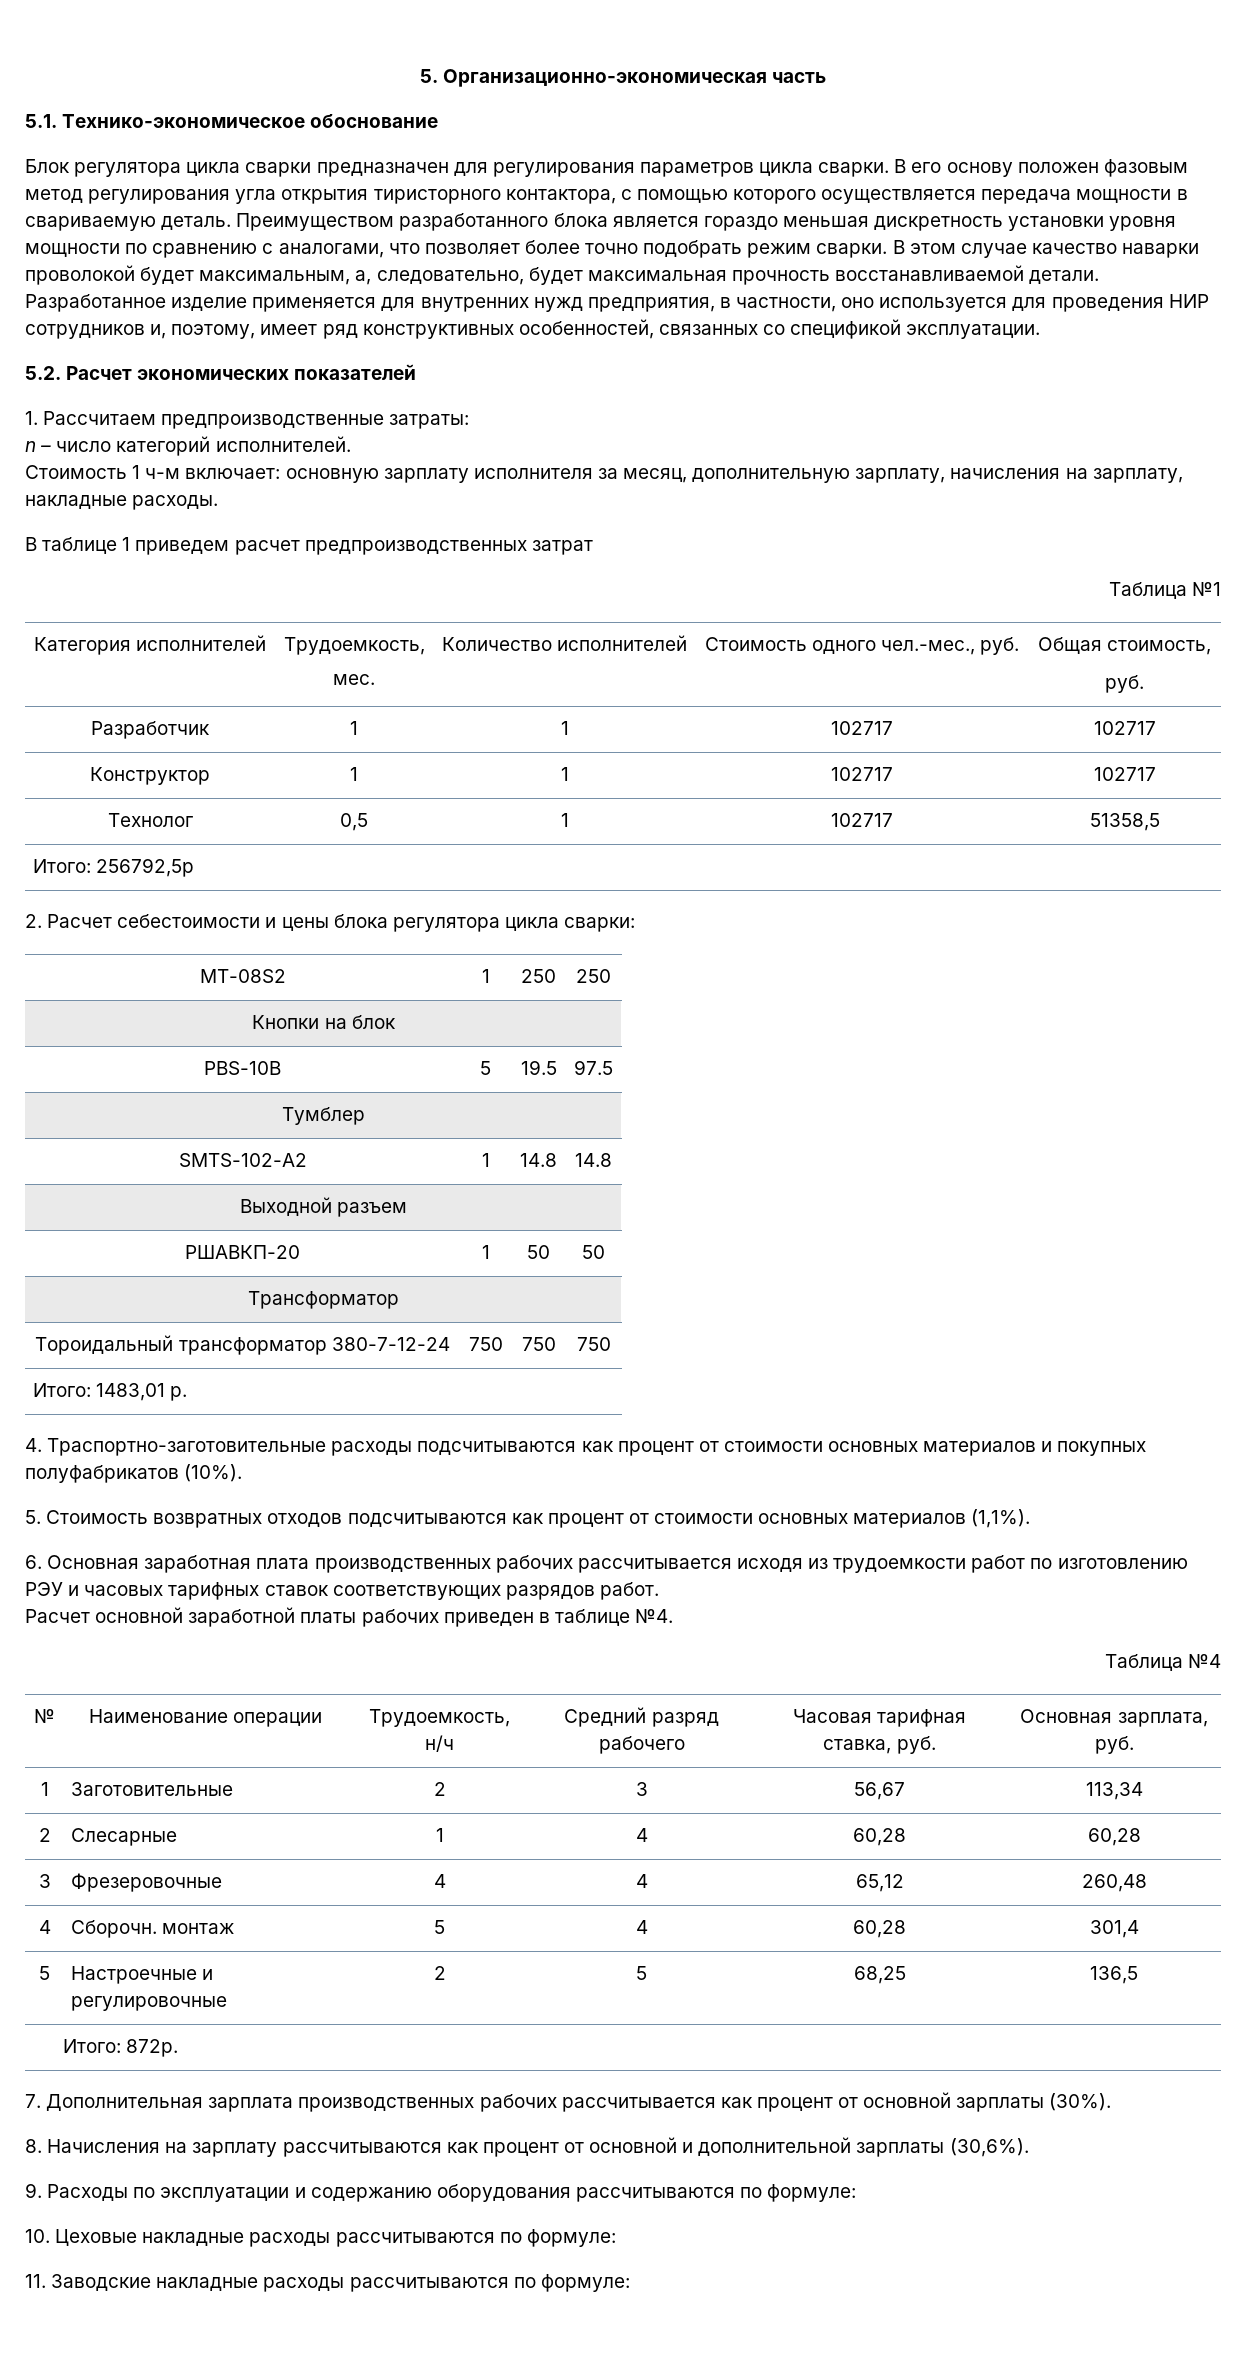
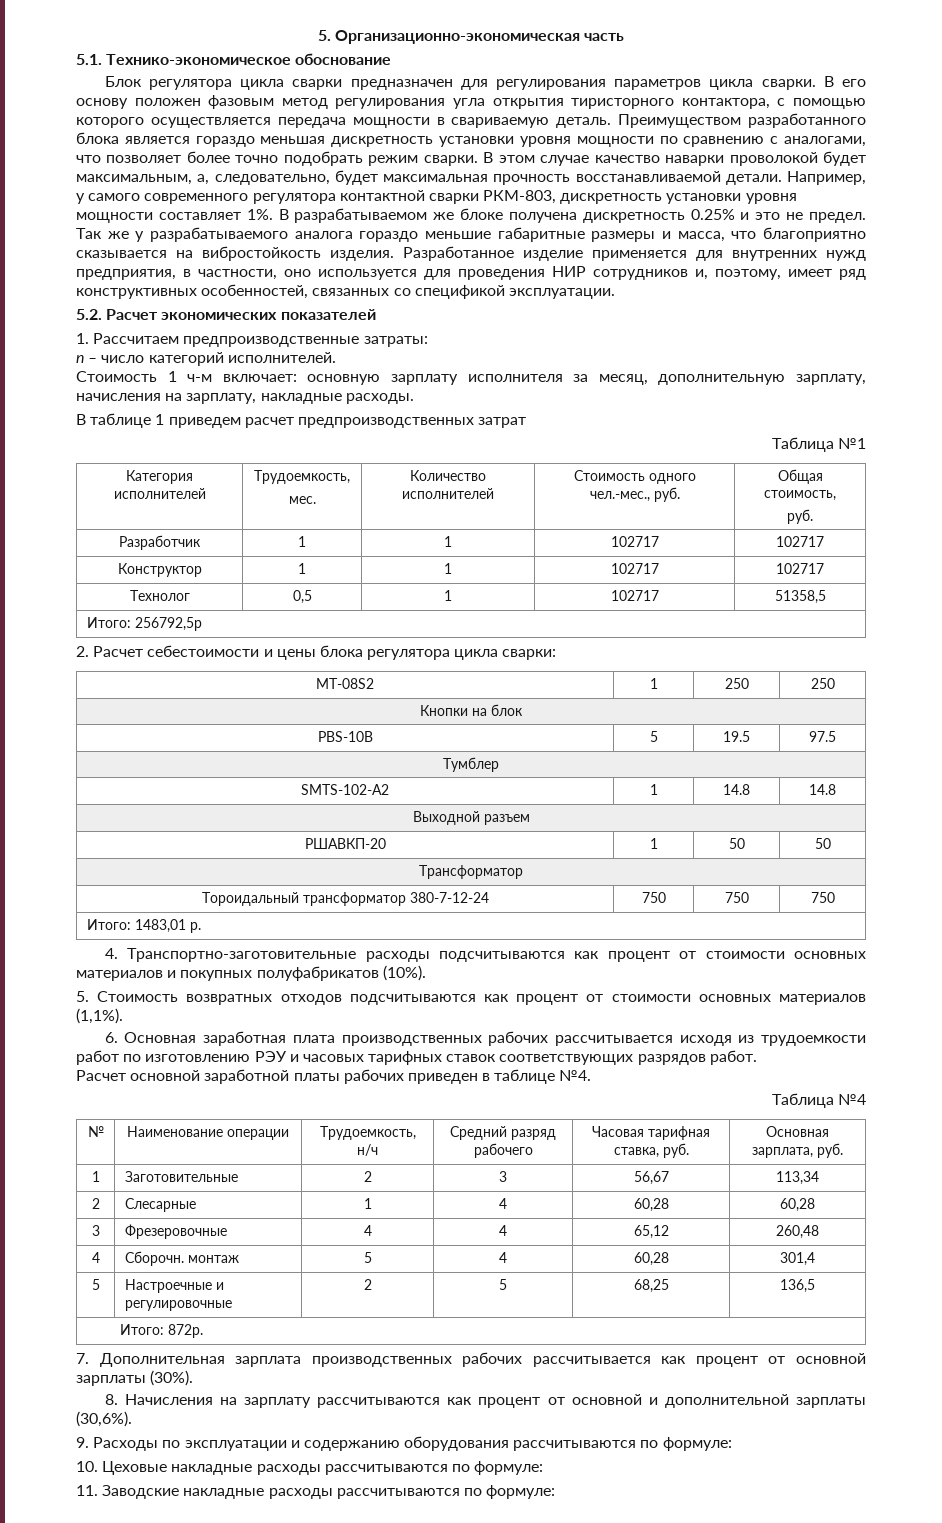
+ Например, у самого современного регулятора контактной сварки РКМ-803, дискретность установки уровня мощности составляет 1%. В разрабатываемом же блоке получена дискретность 0.25% и это не предел. Так же у разрабатываемого аналога гораздо меньшие габаритные размеры и масса, что благоприятно сказывается на вибростойкость изделия.
- 4. Траспортно-заготовительные расходы подсчитываются как процент от стоимости основных материалов и покупных полуфабрикатов (10%).
+ 4. Транспортно-заготовительные расходы подсчитываются как процент от стоимости основных материалов и покупных полуфабрикатов (10%).

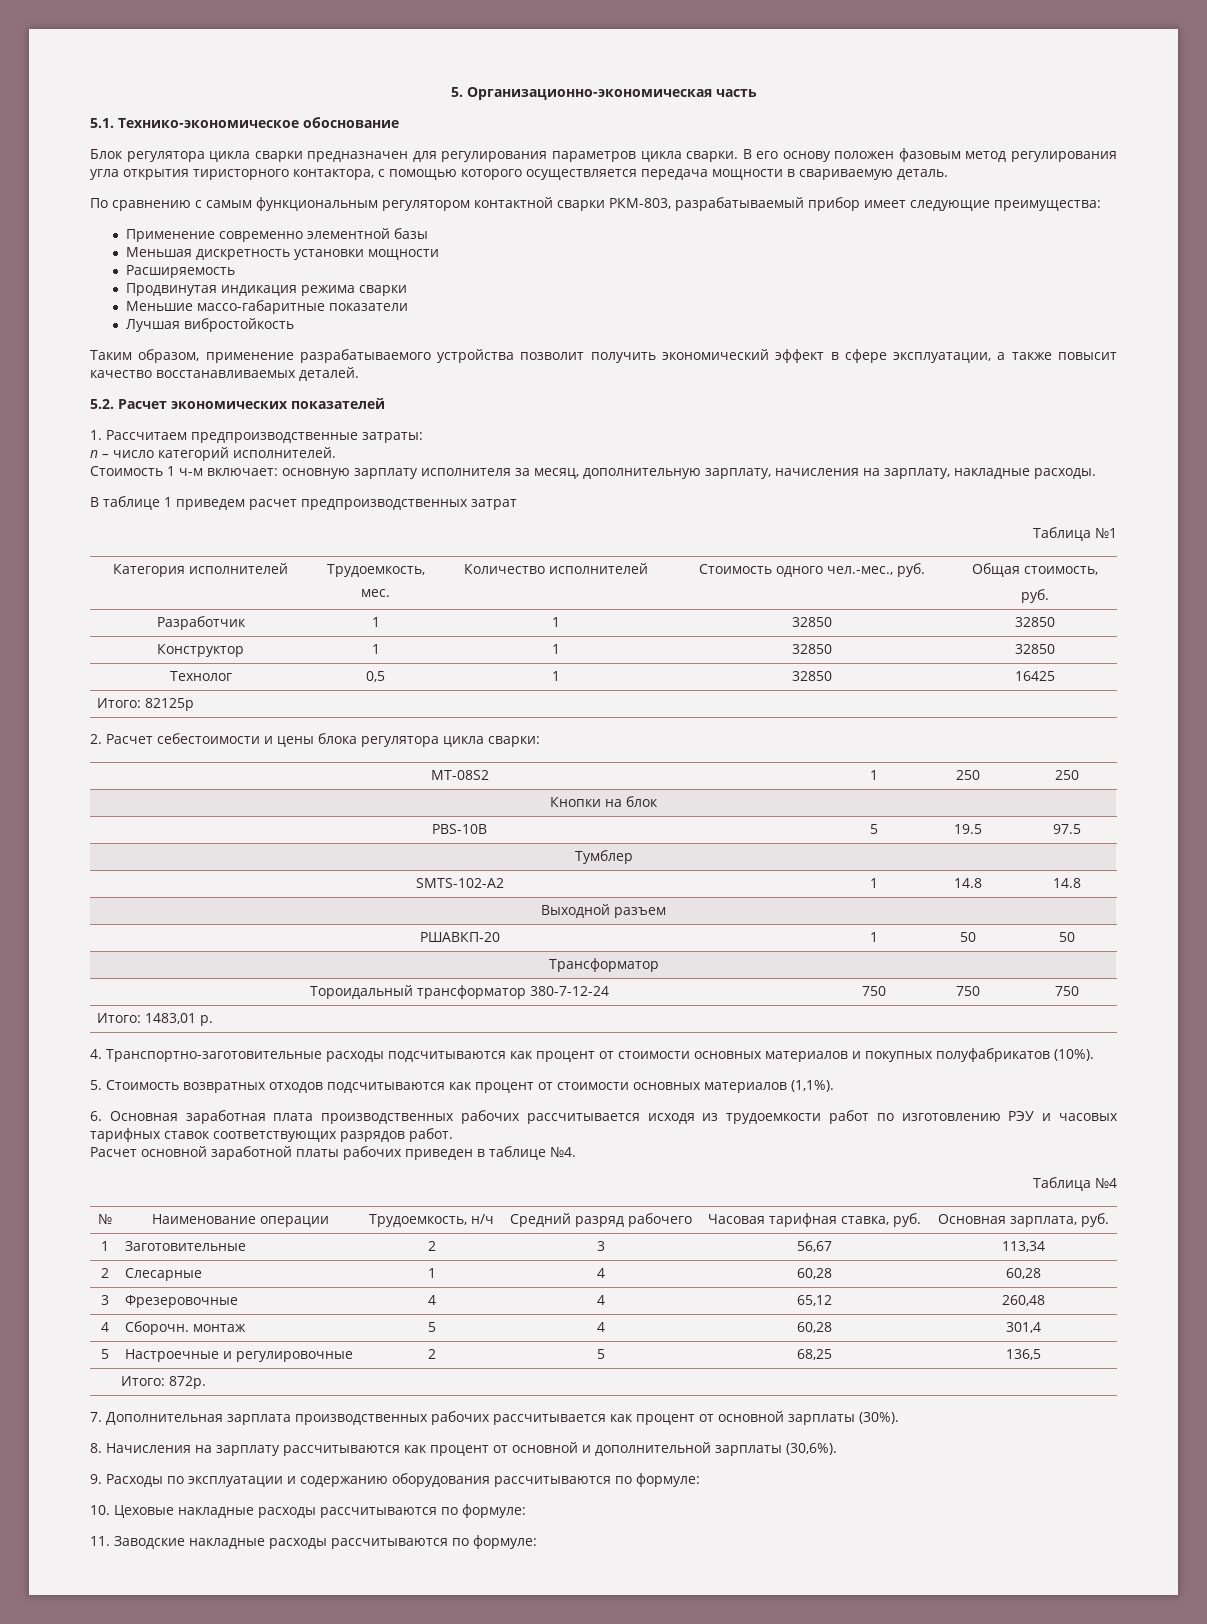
- В его основу положен фазовым метод регулирования угла открытия тиристорного контактора, с помощью которого осуществляется передача мощности в свариваемую деталь. Преимуществом разработанного блока является гораздо меньшая дискретность установки уровня мощности по сравнению с аналогами, что позволяет более точно подобрать режим сварки. В этом случае качество наварки проволокой будет максимальным, а, следовательно, будет максимальная прочность восстанавливаемой детали. Например, у самого современного регулятора контактной сварки РКМ-803, дискретность установки уровня мощности составляет 1%. В разрабатываемом же блоке получена дискретность 0.25% и это не предел. Так же у разрабатываемого аналога гораздо меньшие габаритные размеры и масса, что благоприятно сказывается на вибростойкость изделия. Разработанное изделие применяется для внутренних нужд предприятия, в частности, оно используется для проведения НИР сотрудников и, поэтому, имеет ряд конструктивных особенностей, связанных со спецификой эксплуатации.
+ В его основу положен фазовым метод регулирования угла открытия тиристорного контактора, с помощью которого осуществляется передача мощности в свариваемую деталь.
+ По сравнению с самым функциональным регулятором контактной сварки РКМ-803, разрабатываемый прибор имеет следующие преимущества:
+ Применение современно элементной базы
+ Меньшая дискретность установки мощности
+ Расширяемость
+ Продвинутая индикация режима сварки
+ Меньшие массо-габаритные показатели
+ Лучшая вибростойкость
+ Таким образом, применение разрабатываемого устройства позволит получить экономический эффект в сфере эксплуатации, а также повысит качество восстанавливаемых деталей.
- Разработчик | 1 | 1 | 102717 | 102717
+ Разработчик | 1 | 1 | 32850 | 32850
- Конструктор | 1 | 1 | 102717 | 102717
+ Конструктор | 1 | 1 | 32850 | 32850
- Технолог | 0,5 | 1 | 102717 | 51358,5
- Итого: 256792,5р
+ Технолог | 0,5 | 1 | 32850 | 16425
+ Итого: 82125р

